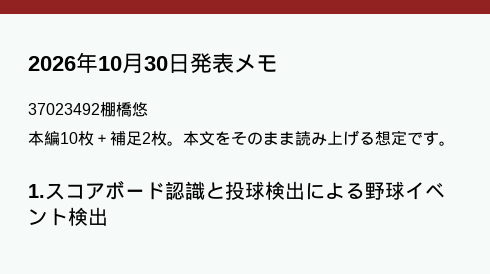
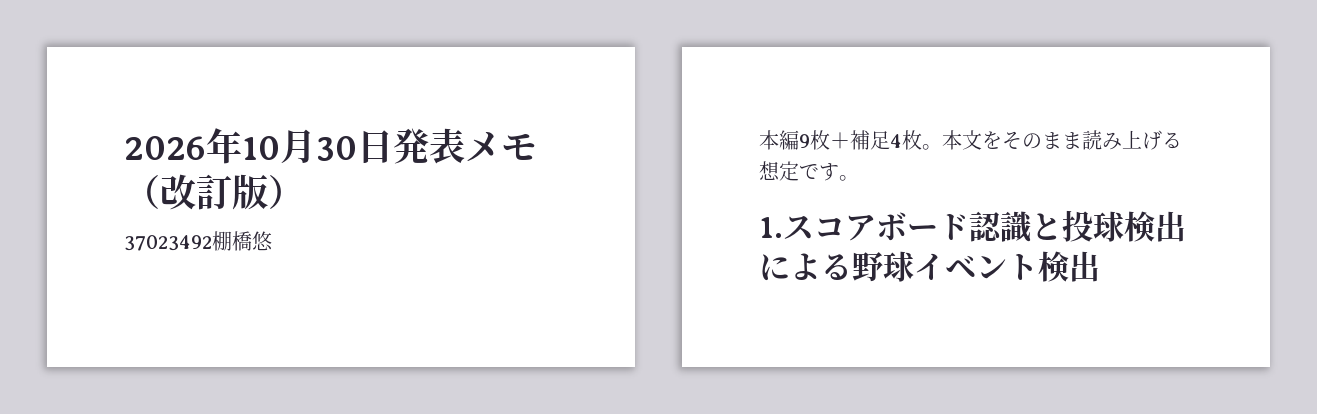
- 2026年10月30日発表メモ
+ 2026年10月30日発表メモ（改訂版）
- 本編10枚＋補足2枚。
+ 本編9枚＋補足4枚。

